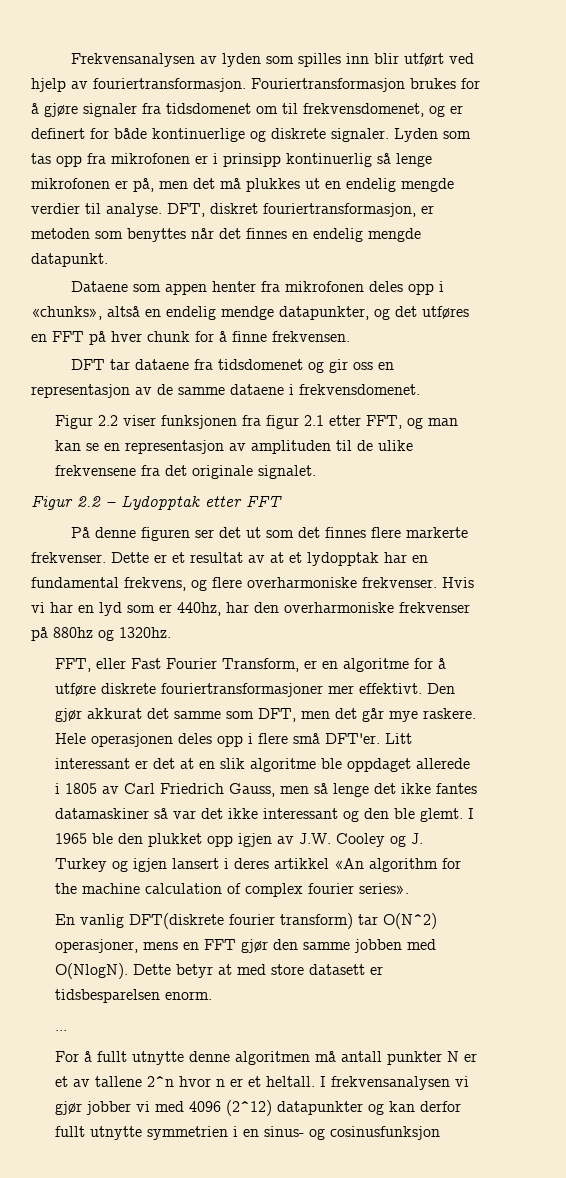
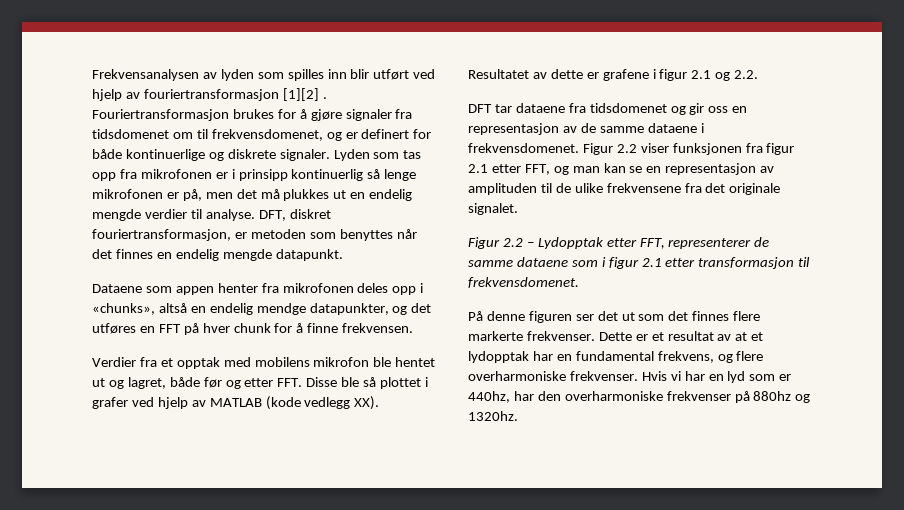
- Frekvensanalysen av lyden som spilles inn blir utført ved hjelp av fouriertransformasjon.
+ Frekvensanalysen av lyden som spilles inn blir utført ved hjelp av fouriertransformasjon [1][2] .
+ Verdier fra et opptak med mobilens mikrofon ble hentet ut og lagret, både før og etter FFT. Disse ble så plottet i grafer ved hjelp av MATLAB (kode vedlegg XX). Resultatet av dette er grafene i figur 2.1 og 2.2.
- DFT tar dataene fra tidsdomenet og gir oss en representasjon av de samme dataene i frekvensdomenet.
- Figur 2.2 viser funksjonen fra figur 2.1 etter FFT, og man kan se en representasjon av amplituden til de ulike frekvensene fra det originale signalet.
+ DFT tar dataene fra tidsdomenet og gir oss en representasjon av de samme dataene i frekvensdomenet. Figur 2.2 viser funksjonen fra figur 2.1 etter FFT, og man kan se en representasjon av amplituden til de ulike frekvensene fra det originale signalet.
- Figur 2.2 – Lydopptak etter FFT
+ Figur 2.2 – Lydopptak etter FFT, representerer de samme dataene som i figur 2.1 etter transformasjon til frekvensdomenet.
- FFT, eller Fast Fourier Transform, er en algoritme for å utføre diskrete fouriertransformasjoner mer effektivt. Den gjør akkurat det samme som DFT, men det går mye raskere. Hele operasjonen deles opp i flere små DFT'er. Litt interessant er det at en slik algoritme ble oppdaget allerede i 1805 av Carl Friedrich Gauss, men så lenge det ikke fantes datamaskiner så var det ikke interessant og den ble glemt. I 1965 ble den plukket opp igjen av J.W. Cooley og J. Turkey og igjen lansert i deres artikkel «An algorithm for the machine calculation of complex fourier series».
- En vanlig DFT(diskrete fourier transform) tar O(N^2) operasjoner, mens en FFT gjør den samme jobben med O(NlogN). Dette betyr at med store datasett er tidsbesparelsen enorm.
- ...
- For å fullt utnytte denne algoritmen må antall punkter N er et av tallene 2^n hvor n er et heltall. I frekvensanalysen vi gjør jobber vi med 4096 (2^12) datapunkter og kan derfor fullt utnytte symmetrien i en sinus- og cosinusfunksjon

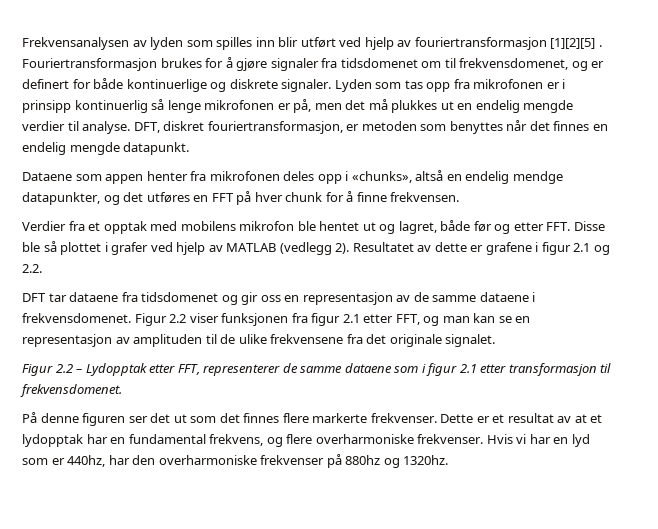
- Frekvensanalysen av lyden som spilles inn blir utført ved hjelp av fouriertransformasjon [1][2] .
+ Frekvensanalysen av lyden som spilles inn blir utført ved hjelp av fouriertransformasjon [1][2][5] .
- Verdier fra et opptak med mobilens mikrofon ble hentet ut og lagret, både før og etter FFT. Disse ble så plottet i grafer ved hjelp av MATLAB (kode vedlegg XX). Resultatet av dette er grafene i figur 2.1 og 2.2.
+ Verdier fra et opptak med mobilens mikrofon ble hentet ut og lagret, både før og etter FFT. Disse ble så plottet i grafer ved hjelp av MATLAB (vedlegg 2). Resultatet av dette er grafene i figur 2.1 og 2.2.

